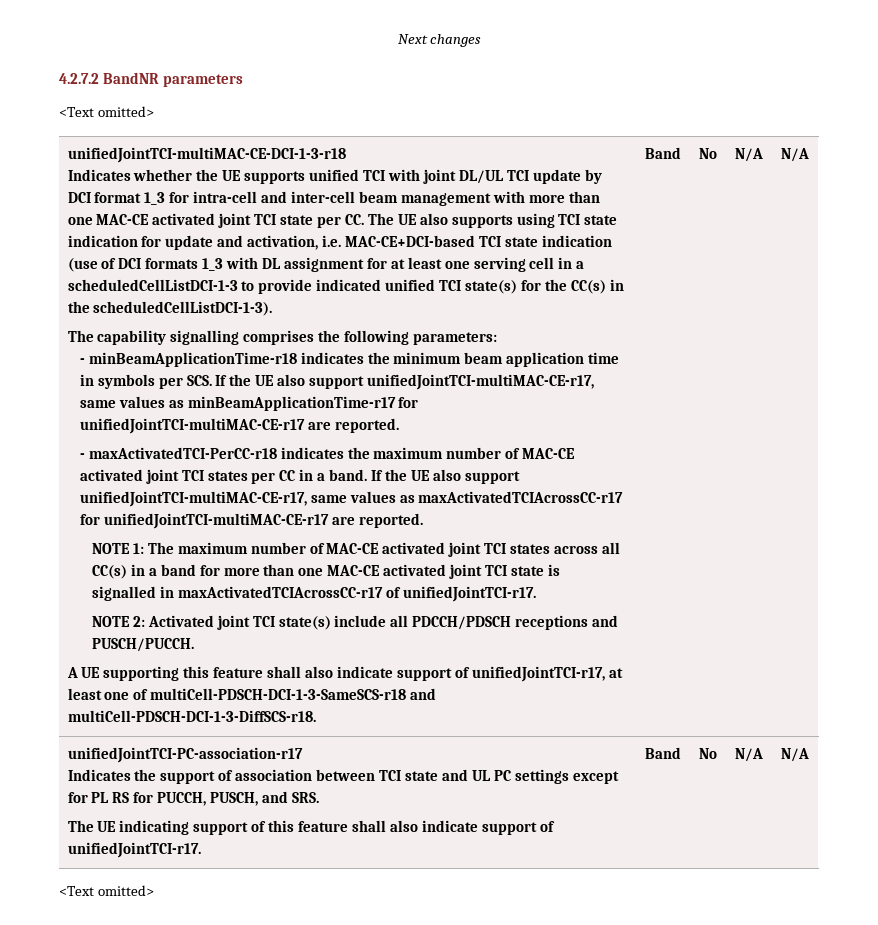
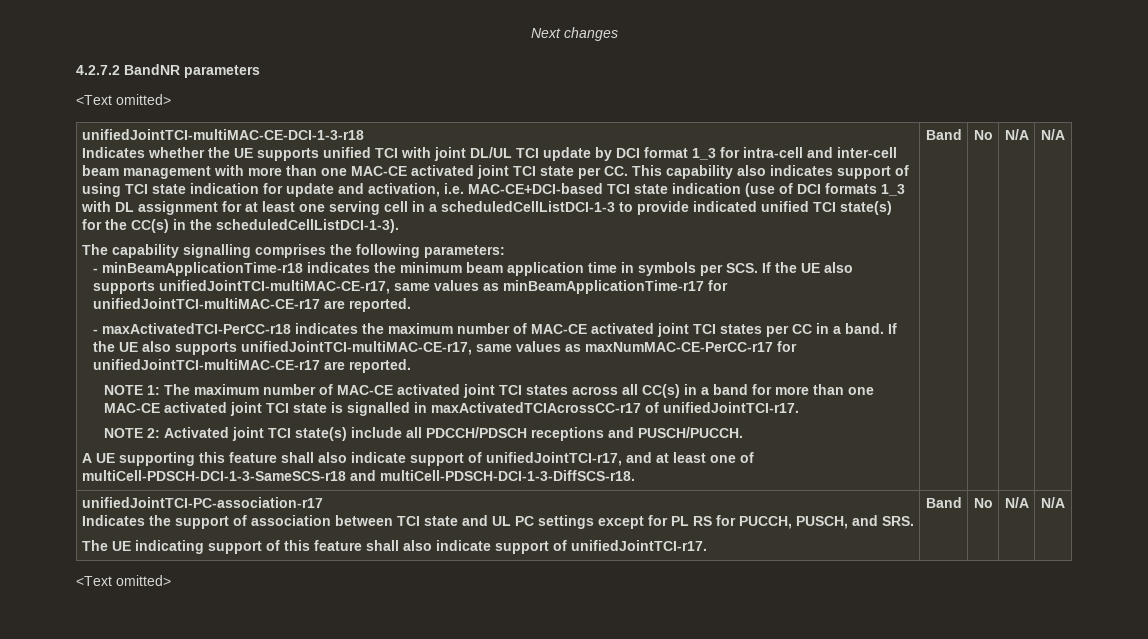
- Indicates whether the UE supports unified TCI with joint DL/UL TCI update by DCI format 1_3 for intra-cell and inter-cell beam management with more than one MAC-CE activated joint TCI state per CC. The UE also supports using TCI state indication for update and activation, i.e. MAC-CE+DCI-based TCI state indication (use of DCI formats 1_3 with DL assignment for at least one serving cell in a scheduledCellListDCI-1-3 to provide indicated unified TCI state(s) for the CC(s) in the scheduledCellListDCI-1-3).
+ Indicates whether the UE supports unified TCI with joint DL/UL TCI update by DCI format 1_3 for intra-cell and inter-cell beam management with more than one MAC-CE activated joint TCI state per CC. This capability also indicates support of using TCI state indication for update and activation, i.e. MAC-CE+DCI-based TCI state indication (use of DCI formats 1_3 with DL assignment for at least one serving cell in a scheduledCellListDCI-1-3 to provide indicated unified TCI state(s) for the CC(s) in the scheduledCellListDCI-1-3).
- - minBeamApplicationTime-r18 indicates the minimum beam application time in symbols per SCS. If the UE also support unifiedJointTCI-multiMAC-CE-r17, same values as minBeamApplicationTime-r17 for unifiedJointTCI-multiMAC-CE-r17 are reported.
+ - minBeamApplicationTime-r18 indicates the minimum beam application time in symbols per SCS. If the UE also supports unifiedJointTCI-multiMAC-CE-r17, same values as minBeamApplicationTime-r17 for unifiedJointTCI-multiMAC-CE-r17 are reported.
- If the UE also support unifiedJointTCI-multiMAC-CE-r17, same values as maxActivatedTCIAcrossCC-r17 for unifiedJointTCI-multiMAC-CE-r17 are reported.
+ If the UE also supports unifiedJointTCI-multiMAC-CE-r17, same values as maxNumMAC-CE-PerCC-r17 for unifiedJointTCI-multiMAC-CE-r17 are reported.
- A UE supporting this feature shall also indicate support of unifiedJointTCI-r17, at least one of multiCell-PDSCH-DCI-1-3-SameSCS-r18 and multiCell-PDSCH-DCI-1-3-DiffSCS-r18.
+ A UE supporting this feature shall also indicate support of unifiedJointTCI-r17, and at least one of multiCell-PDSCH-DCI-1-3-SameSCS-r18 and multiCell-PDSCH-DCI-1-3-DiffSCS-r18.

